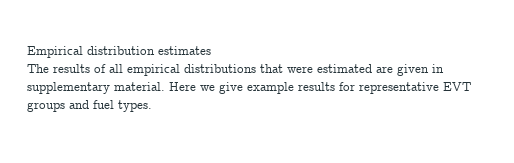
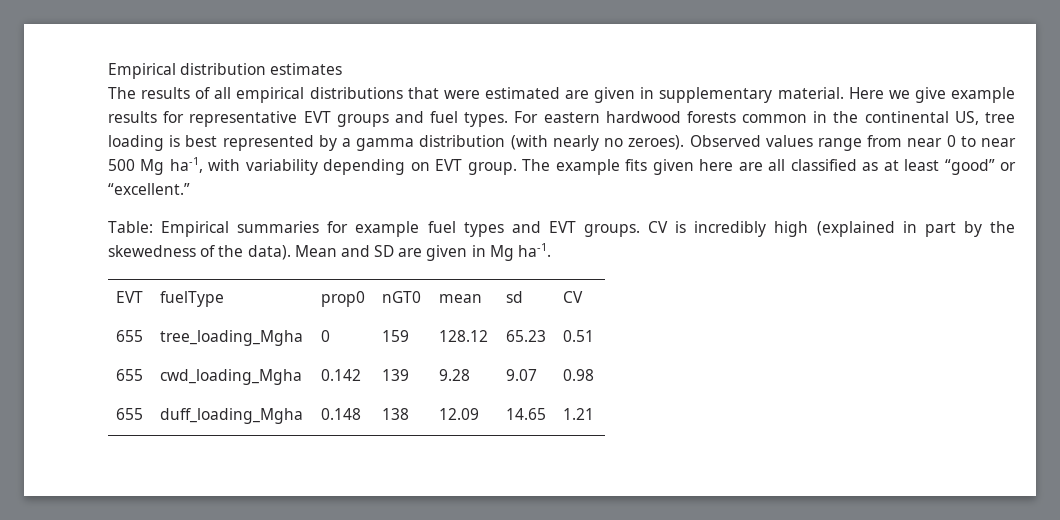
+ For eastern hardwood forests common in the continental US, tree loading is best represented by a gamma distribution (with nearly no zeroes). Observed values range from near 0 to near 500 Mg ha-1, with variability depending on EVT group. The example fits given here are all classified as at least “good” or “excellent.”
+ Table: Empirical summaries for example fuel types and EVT groups. CV is incredibly high (explained in part by the skewedness of the data). Mean and SD are given in Mg ha-1.
+ EVT | fuelType | prop0 | nGT0 | mean | sd | CV
+ 655 | tree_loading_Mgha | 0 | 159 | 128.12 | 65.23 | 0.51
+ 655 | cwd_loading_Mgha | 0.142 | 139 | 9.28 | 9.07 | 0.98
+ 655 | duff_loading_Mgha | 0.148 | 138 | 12.09 | 14.65 | 1.21

